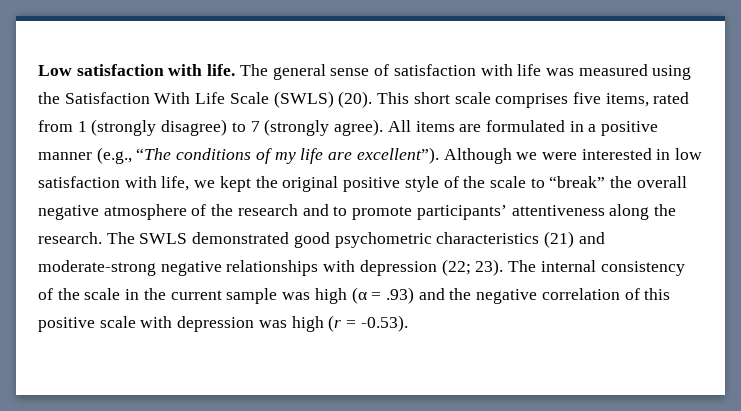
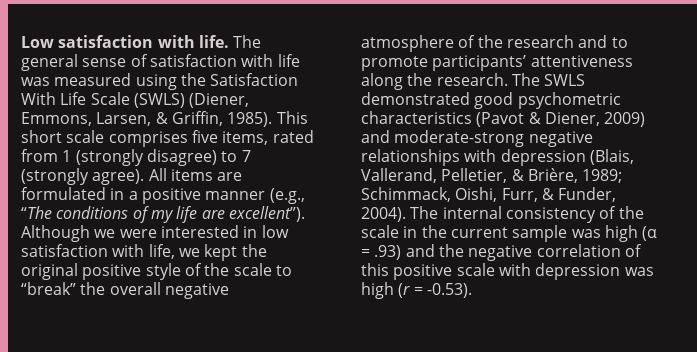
- The general sense of satisfaction with life was measured using the Satisfaction With Life Scale (SWLS) (20).
+ The general sense of satisfaction with life was measured using the Satisfaction With Life Scale (SWLS) (Diener, Emmons, Larsen, & Griffin, 1985).
- The SWLS demonstrated good psychometric characteristics (21) and moderate-strong negative relationships with depression (22; 23).
+ The SWLS demonstrated good psychometric characteristics (Pavot & Diener, 2009) and moderate-strong negative relationships with depression (Blais, Vallerand, Pelletier, & Brière, 1989; Schimmack, Oishi, Furr, & Funder, 2004).

